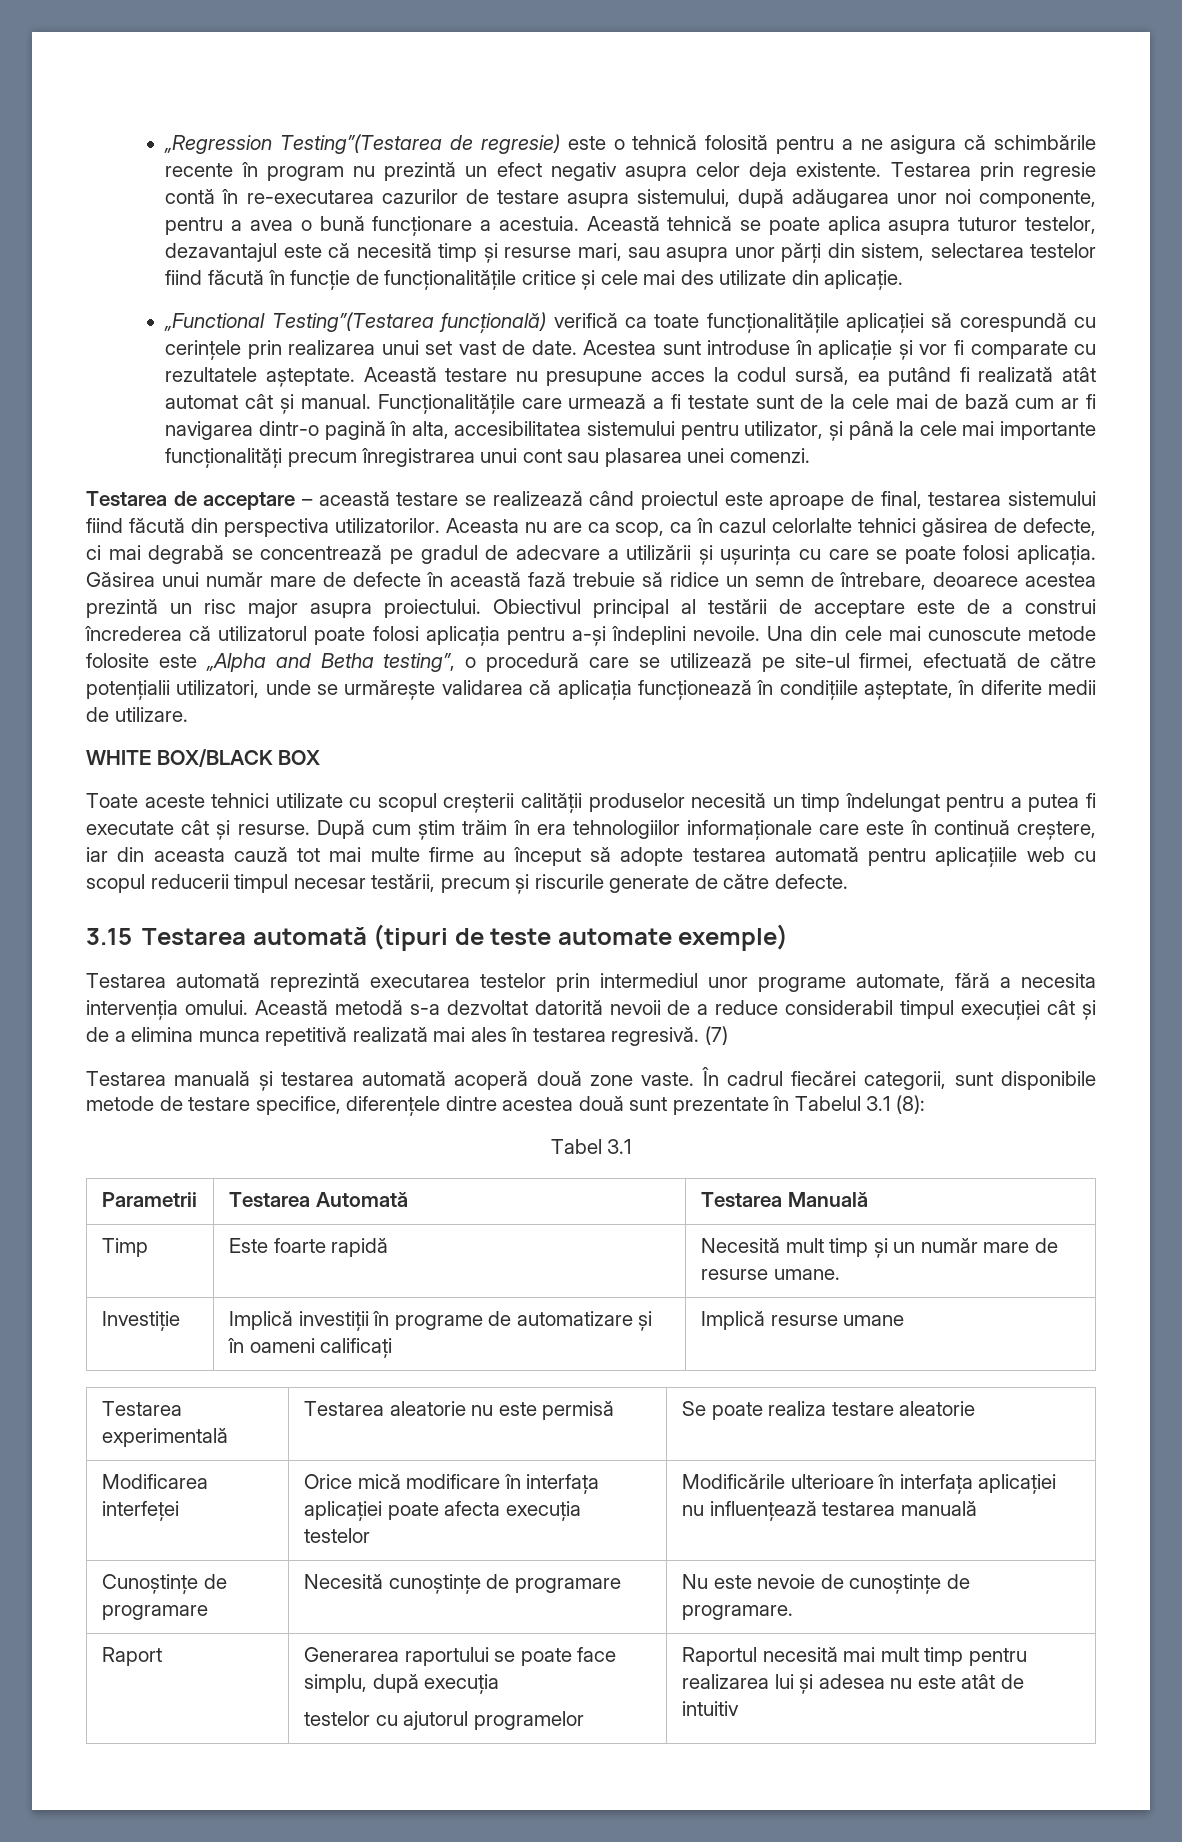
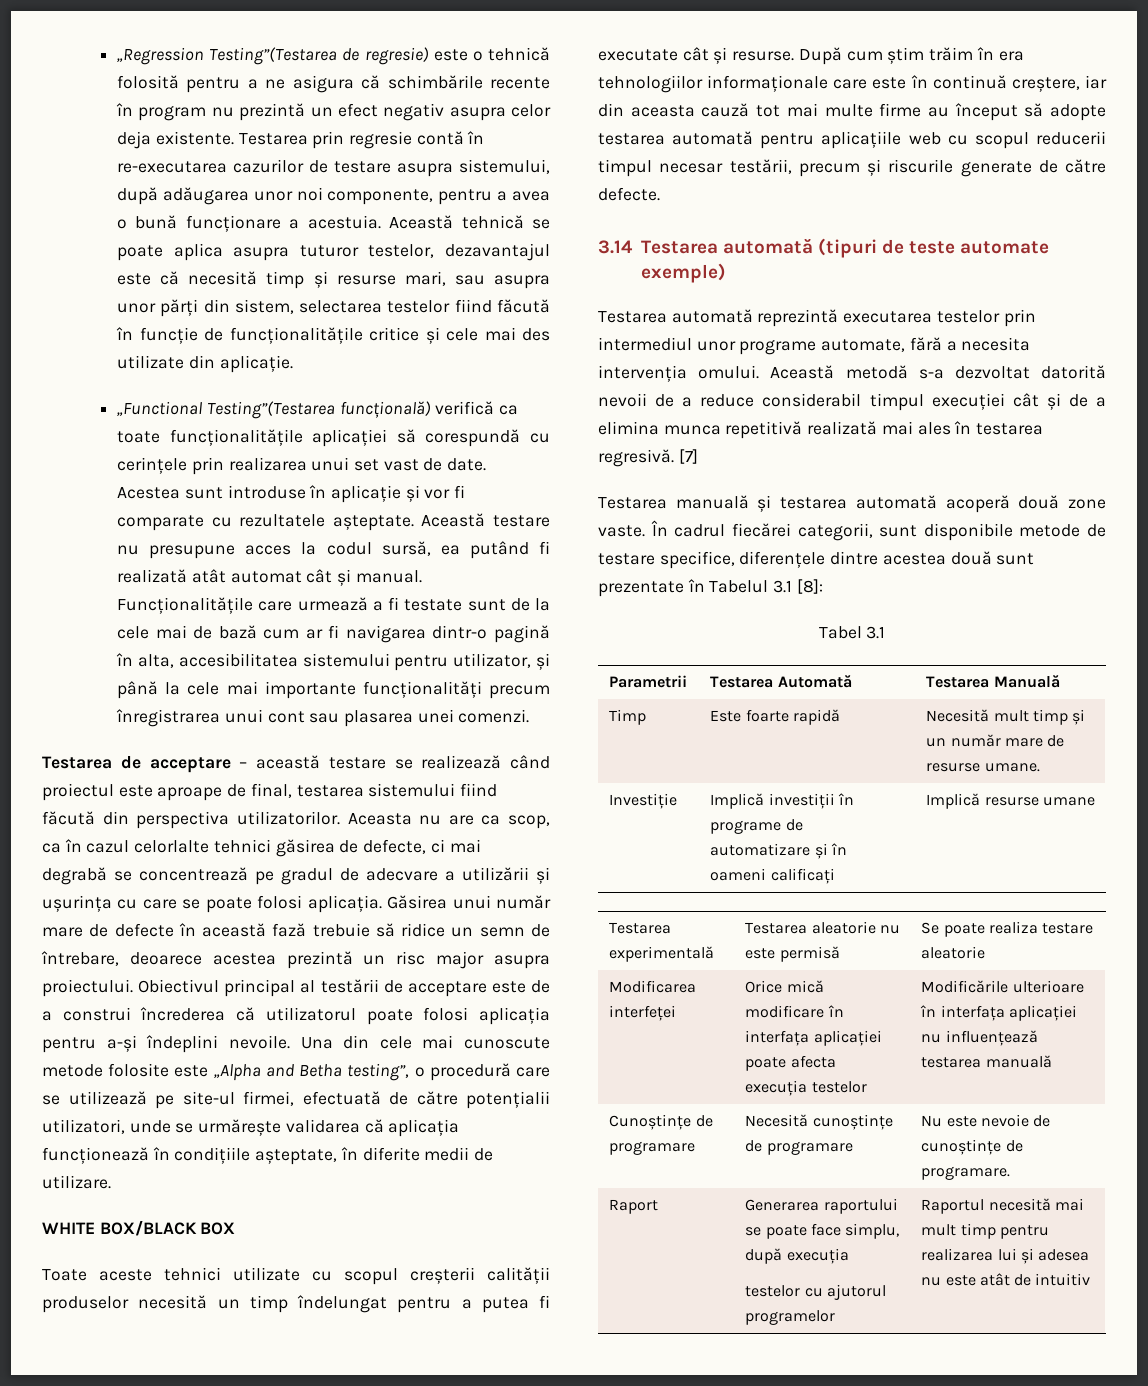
- 3.15 Testarea automată (tipuri de teste automate exemple)
+ 3.14 Testarea automată (tipuri de teste automate exemple)
- (7)
+ [7]
- În cadrul fiecărei categorii, sunt disponibile metode de testare specifice, diferențele dintre acestea două sunt prezentate în Tabelul 3.1 (8):
+ În cadrul fiecărei categorii, sunt disponibile metode de testare specifice, diferențele dintre acestea două sunt prezentate în Tabelul 3.1 [8]:

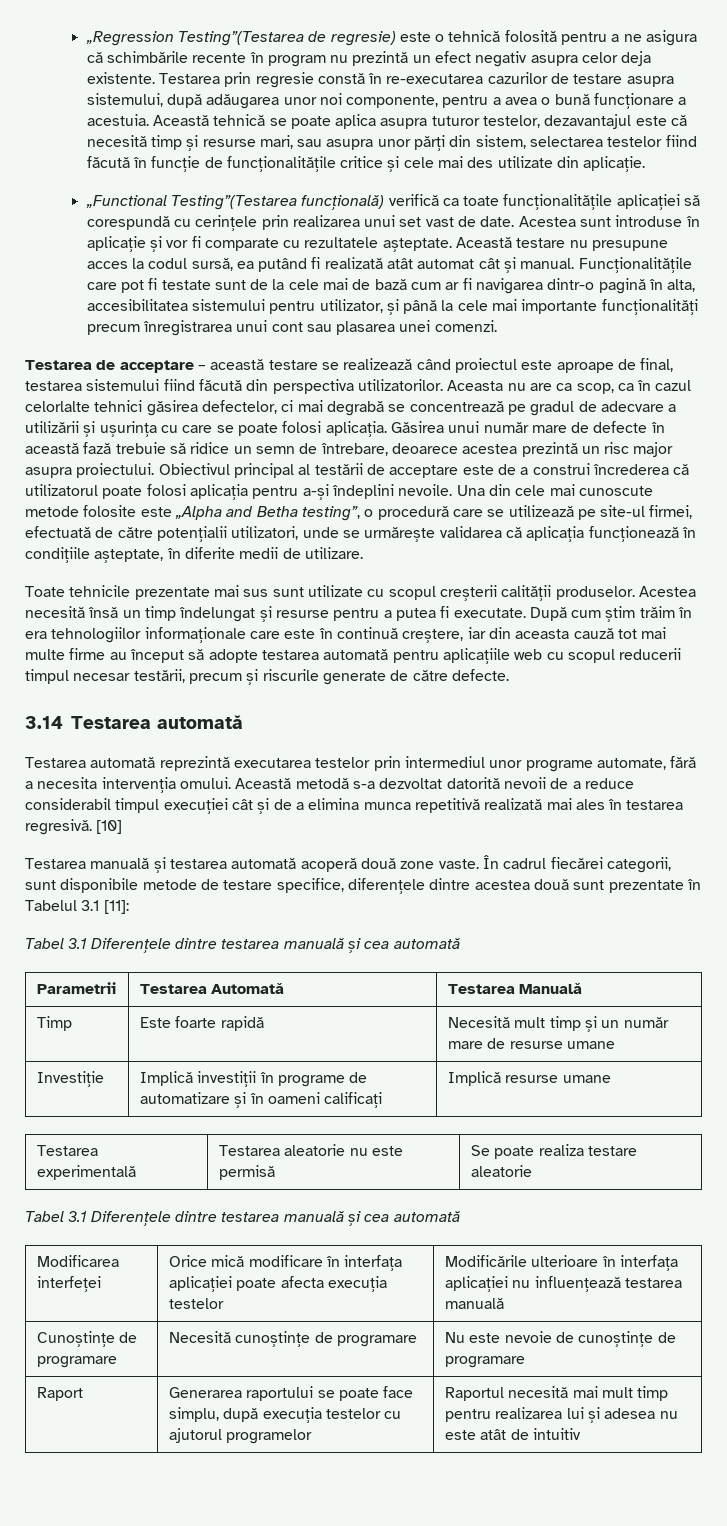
- Testarea prin regresie contă în re-executarea cazurilor de testare asupra sistemului, după adăugarea unor noi componente, pentru a avea o bună funcționare a acestuia.
+ Testarea prin regresie constă în re-executarea cazurilor de testare asupra sistemului, după adăugarea unor noi componente, pentru a avea o bună funcționare a acestuia.
- Funcționalitățile care urmează a fi testate sunt de la cele mai de bază cum ar fi navigarea dintr-o pagină în alta, accesibilitatea sistemului pentru utilizator, și până la cele mai importante funcționalități precum înregistrarea unui cont sau plasarea unei comenzi.
+ Funcționalitățile care pot fi testate sunt de la cele mai de bază cum ar fi navigarea dintr-o pagină în alta, accesibilitatea sistemului pentru utilizator, și până la cele mai importante funcționalități precum înregistrarea unui cont sau plasarea unei comenzi.
- Aceasta nu are ca scop, ca în cazul celorlalte tehnici găsirea de defecte, ci mai degrabă se concentrează pe gradul de adecvare a utilizării și ușurința cu care se poate folosi aplicația.
+ Aceasta nu are ca scop, ca în cazul celorlalte tehnici găsirea defectelor, ci mai degrabă se concentrează pe gradul de adecvare a utilizării și ușurința cu care se poate folosi aplicația.
- WHITE BOX/BLACK BOX
- Toate aceste tehnici utilizate cu scopul creșterii calității produselor necesită un timp îndelungat pentru a putea fi executate cât și resurse.
+ Toate tehnicile prezentate mai sus sunt utilizate cu scopul creșterii calității produselor. Acestea necesită însă un timp îndelungat și resurse pentru a putea fi executate.
- 3.14 Testarea automată (tipuri de teste automate exemple)
+ 3.14 Testarea automată
- [7]
+ [10]
- În cadrul fiecărei categorii, sunt disponibile metode de testare specifice, diferențele dintre acestea două sunt prezentate în Tabelul 3.1 [8]:
- Tabel 3.1
+ În cadrul fiecărei categorii, sunt disponibile metode de testare specifice, diferențele dintre acestea două sunt prezentate în Tabelul 3.1 [11]:
+ Tabel 3.1 Diferențele dintre testarea manuală și cea automată
- Timp | Este foarte rapidă | Necesită mult timp și un număr mare de resurse umane.
+ Timp | Este foarte rapidă | Necesită mult timp și un număr mare de resurse umane
  Testarea experimentală | Testarea aleatorie nu este permisă | Se poate realiza testare aleatorie
+ Tabel 3.1 Diferențele dintre testarea manuală și cea automată
- Cunoștințe de programare | Necesită cunoștințe de programare | Nu este nevoie de cunoștințe de programare.
+ Cunoștințe de programare | Necesită cunoștințe de programare | Nu este nevoie de cunoștințe de programare
- Raport | Generarea raportului se poate face simplu, după execuția
- testelor cu ajutorul programelor | Raportul necesită mai mult timp pentru realizarea lui și adesea nu este atât de intuitiv
+ Raport | Generarea raportului se poate face simplu, după execuția testelor cu ajutorul programelor | Raportul necesită mai mult timp pentru realizarea lui și adesea nu este atât de intuitiv

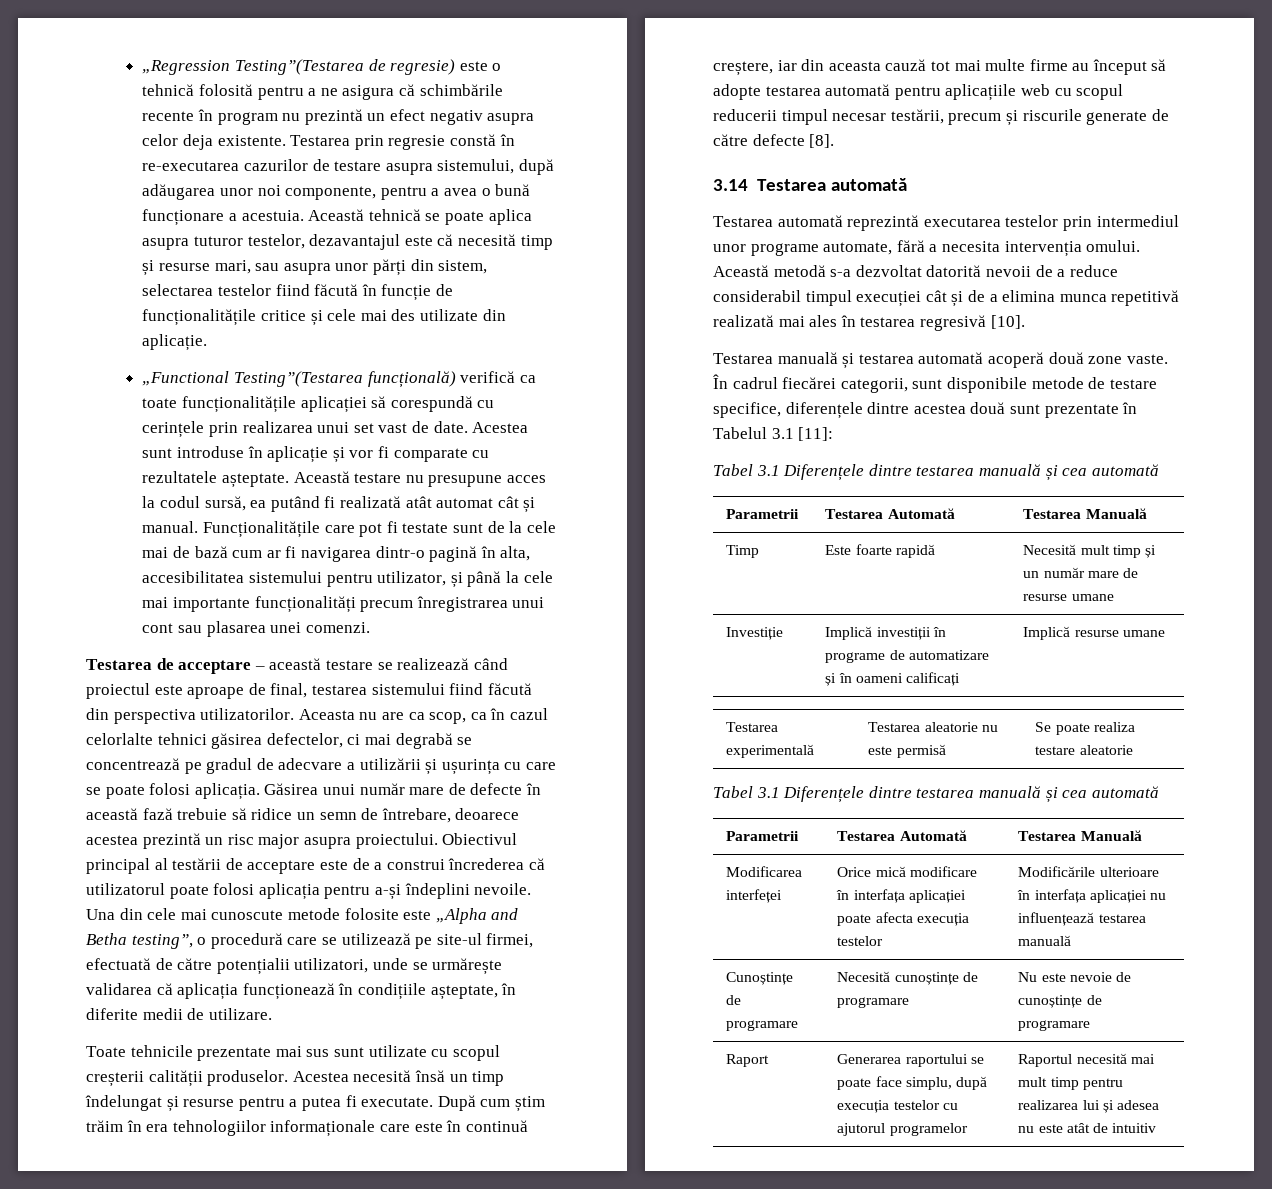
- După cum știm trăim în era tehnologiilor informaționale care este în continuă creștere, iar din aceasta cauză tot mai multe firme au început să adopte testarea automată pentru aplicațiile web cu scopul reducerii timpul necesar testării, precum și riscurile generate de către defecte.
+ După cum știm trăim în era tehnologiilor informaționale care este în continuă creștere, iar din aceasta cauză tot mai multe firme au început să adopte testarea automată pentru aplicațiile web cu scopul reducerii timpul necesar testării, precum și riscurile generate de către defecte [8].
- Această metodă s-a dezvoltat datorită nevoii de a reduce considerabil timpul execuției cât și de a elimina munca repetitivă realizată mai ales în testarea regresivă. [10]
+ Această metodă s-a dezvoltat datorită nevoii de a reduce considerabil timpul execuției cât și de a elimina munca repetitivă realizată mai ales în testarea regresivă [10].
  Testarea experimentală | Testarea aleatorie nu este permisă | Se poate realiza testare aleatorie
  Tabel 3.1 Diferențele dintre testarea manuală și cea automată
+ Parametrii | Testarea Automată | Testarea Manuală

